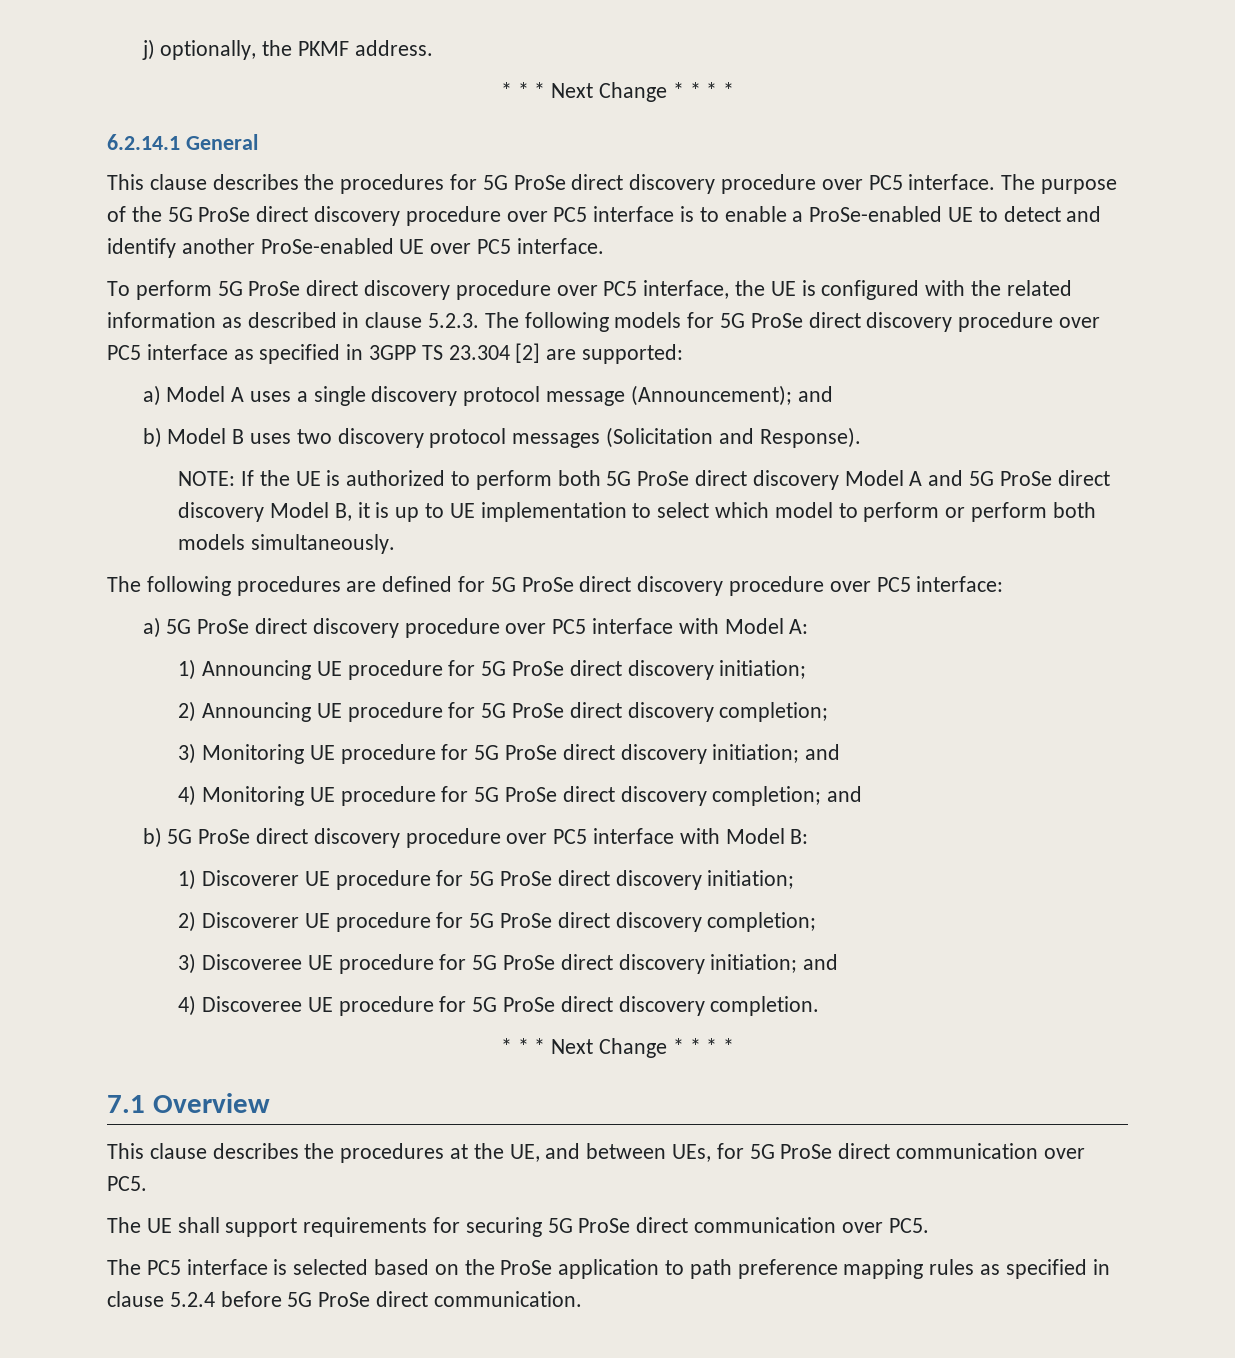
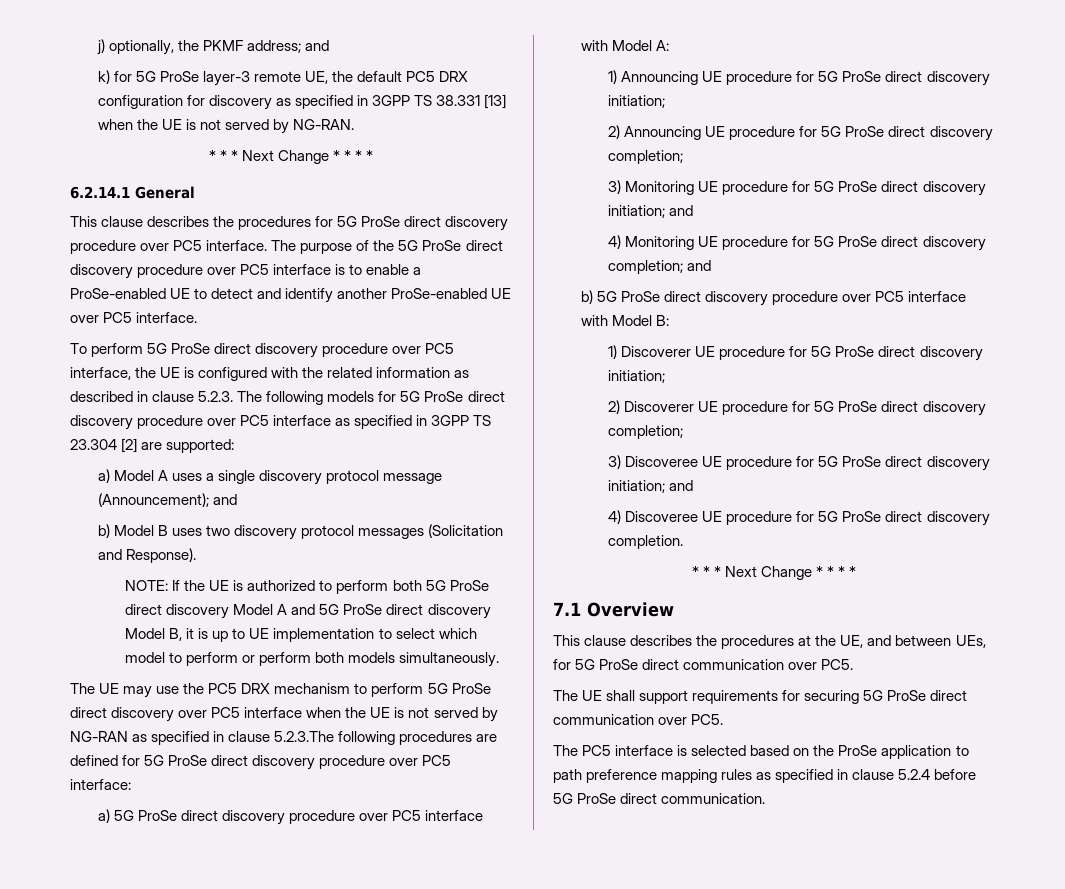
- j) optionally, the PKMF address.
+ j) optionally, the PKMF address; and
+ k) for 5G ProSe layer-3 remote UE, the default PC5 DRX configuration for discovery as specified in 3GPP TS 38.331 [13] when the UE is not served by NG-RAN.
- The following procedures are defined for 5G ProSe direct discovery procedure over PC5 interface:
+ The UE may use the PC5 DRX mechanism to perform 5G ProSe direct discovery over PC5 interface when the UE is not served by NG-RAN as specified in clause 5.2.3.The following procedures are defined for 5G ProSe direct discovery procedure over PC5 interface:

